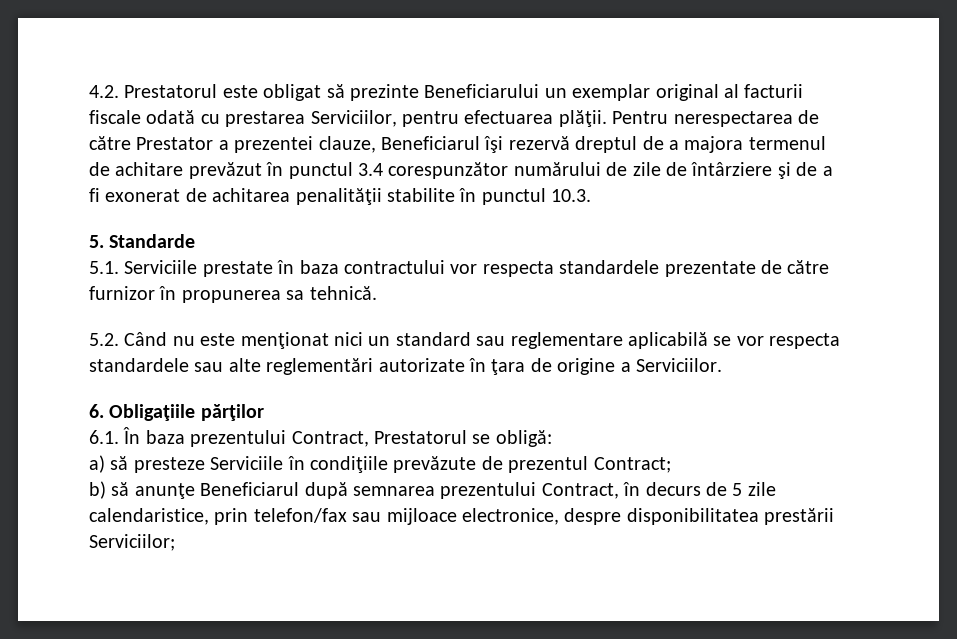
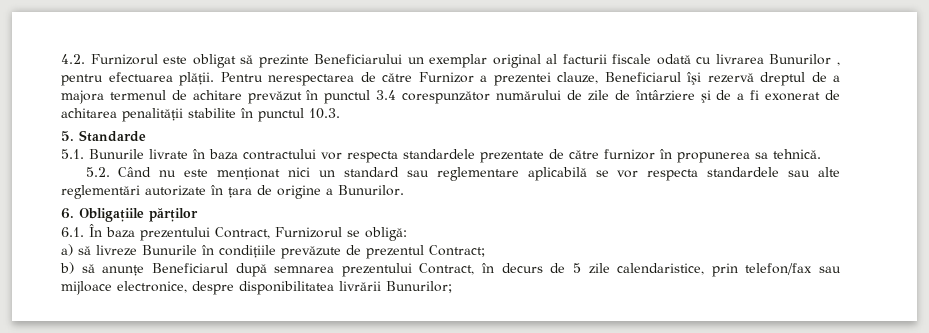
- 4.2. Prestatorul este obligat să prezinte Beneficiarului un exemplar original al facturii fiscale odată cu prestarea Serviciilor, pentru efectuarea plăţii.
+ 4.2. Furnizorul este obligat să prezinte Beneficiarului un exemplar original al facturii fiscale odată cu livrarea Bunurilor , pentru efectuarea plăţii.
- Pentru nerespectarea de către Prestator a prezentei clauze, Beneficiarul îşi rezervă dreptul de a majora termenul de achitare prevăzut în punctul 3.4 corespunzător numărului de zile de întârziere şi de a fi exonerat de achitarea penalităţii stabilite în punctul 10.3.
+ Pentru nerespectarea de către Furnizor a prezentei clauze, Beneficiarul îşi rezervă dreptul de a majora termenul de achitare prevăzut în punctul 3.4 corespunzător numărului de zile de întârziere şi de a fi exonerat de achitarea penalităţii stabilite în punctul 10.3.
- 5.1. Serviciile prestate în baza contractului vor respecta standardele prezentate de către furnizor în propunerea sa tehnică.
+ 5.1. Bunurile livrate în baza contractului vor respecta standardele prezentate de către furnizor în propunerea sa tehnică.
- 5.2. Când nu este menţionat nici un standard sau reglementare aplicabilă se vor respecta standardele sau alte reglementări autorizate în ţara de origine a Serviciilor.
+ 5.2. Când nu este menţionat nici un standard sau reglementare aplicabilă se vor respecta standardele sau alte reglementări autorizate în ţara de origine a Bunurilor.
- 6.1. În baza prezentului Contract, Prestatorul se obligă:
+ 6.1. În baza prezentului Contract, Furnizorul se obligă:
- a) să presteze Serviciile în condiţiile prevăzute de prezentul Contract;
+ a) să livreze Bunurile în condiţiile prevăzute de prezentul Contract;
- b) să anunţe Beneficiarul după semnarea prezentului Contract, în decurs de 5 zile calendaristice, prin telefon/fax sau mijloace electronice, despre disponibilitatea prestării Serviciilor;
+ b) să anunţe Beneficiarul după semnarea prezentului Contract, în decurs de 5 zile calendaristice, prin telefon/fax sau mijloace electronice, despre disponibilitatea livrării Bunurilor;

